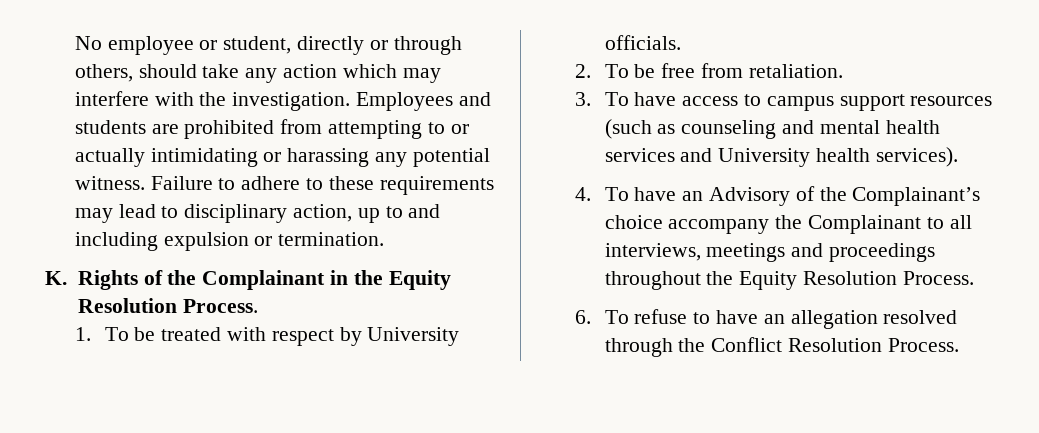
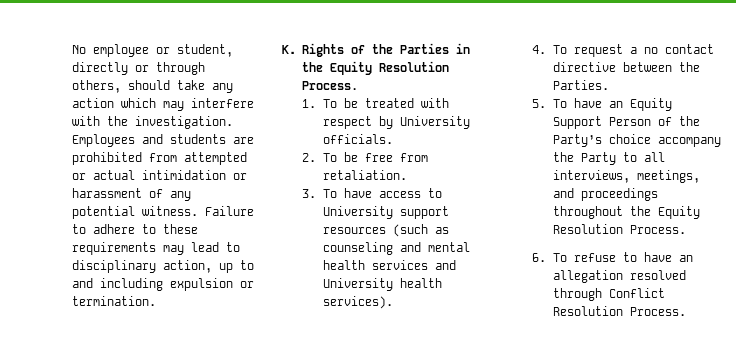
- Employees and students are prohibited from attempting to or actually intimidating or harassing any potential witness.
+ Employees and students are prohibited from attempted or actual intimidation or harassment of any potential witness.
- K. Rights of the Complainant in the Equity Resolution Process.
+ K. Rights of the Parties in the Equity Resolution Process.
- 3. To have access to campus support resources (such as counseling and mental health services and University health services).
+ 3. To have access to University support resources (such as counseling and mental health services and University health services).
- 4. To have an Advisory of the Complainant’s choice accompany the Complainant to all interviews, meetings and proceedings throughout the Equity Resolution Process.
+ 4. To request a no contact directive between the Parties.
+ 5. To have an Equity Support Person of the Party’s choice accompany the Party to all interviews, meetings, and proceedings throughout the Equity Resolution Process.
- 6. To refuse to have an allegation resolved through the Conflict Resolution Process.
+ 6. To refuse to have an allegation resolved through Conflict Resolution Process.

